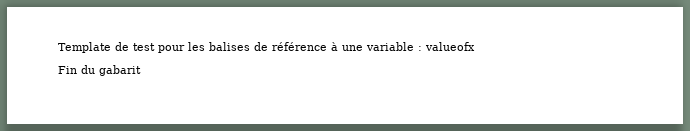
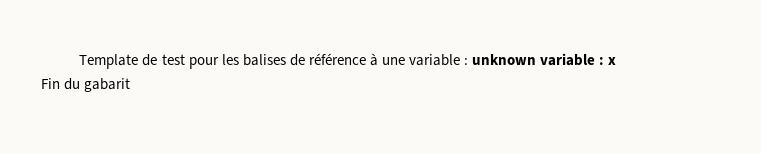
- Template de test pour les balises de référence à une variable : valueofx
+ Template de test pour les balises de référence à une variable : unknown variable : x

